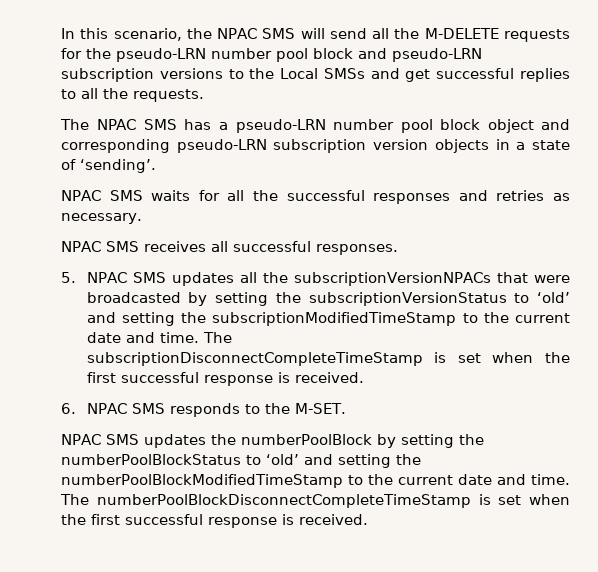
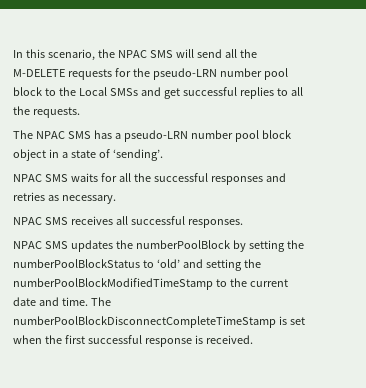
- In this scenario, the NPAC SMS will send all the M-DELETE requests for the pseudo-LRN number pool block and pseudo-LRN subscription versions to the Local SMSs and get successful replies to all the requests.
+ In this scenario, the NPAC SMS will send all the M-DELETE requests for the pseudo-LRN number pool block to the Local SMSs and get successful replies to all the requests.
- The NPAC SMS has a pseudo-LRN number pool block object and corresponding pseudo-LRN subscription version objects in a state of ‘sending’.
+ The NPAC SMS has a pseudo-LRN number pool block object in a state of ‘sending’.
- 5. NPAC SMS updates all the subscriptionVersionNPACs that were broadcasted by setting the subscriptionVersionStatus to ‘old’ and setting the subscriptionModifiedTimeStamp to the current date and time. The subscriptionDisconnectCompleteTimeStamp is set when the first successful response is received.
- 6. NPAC SMS responds to the M-SET.

